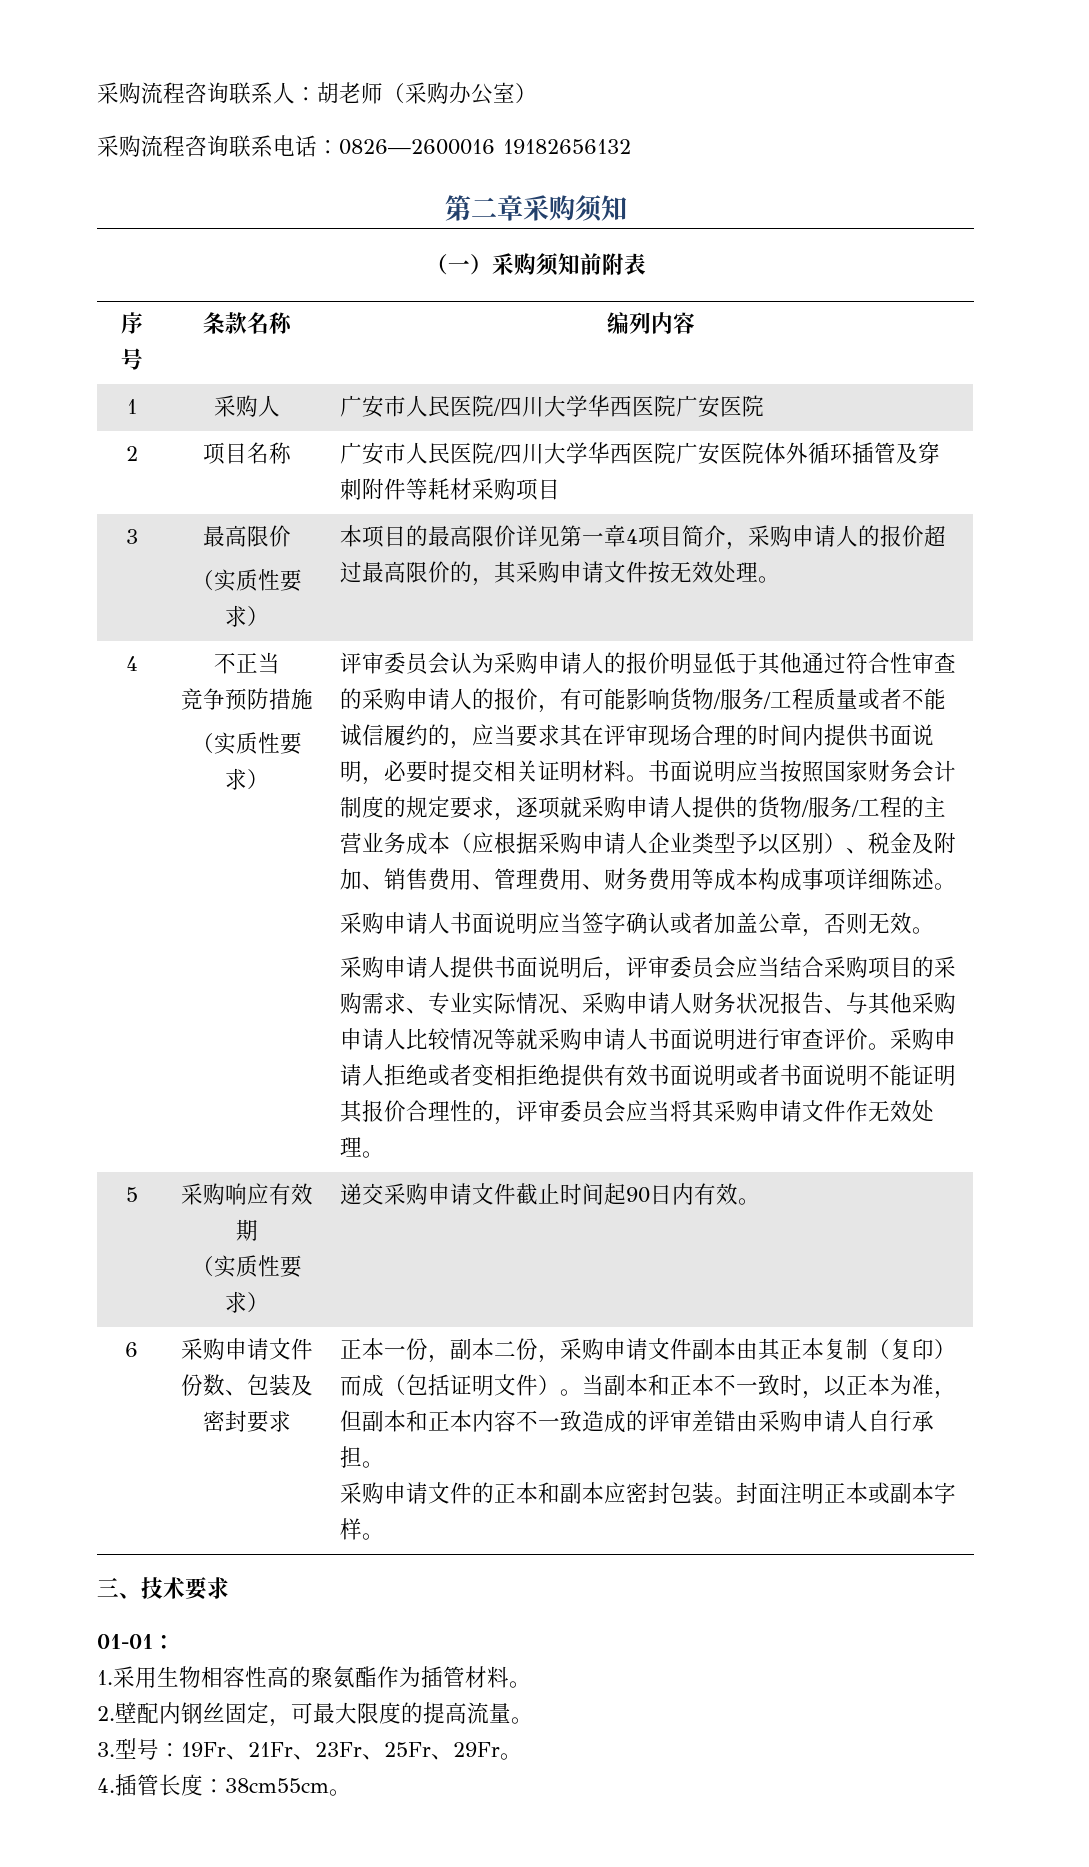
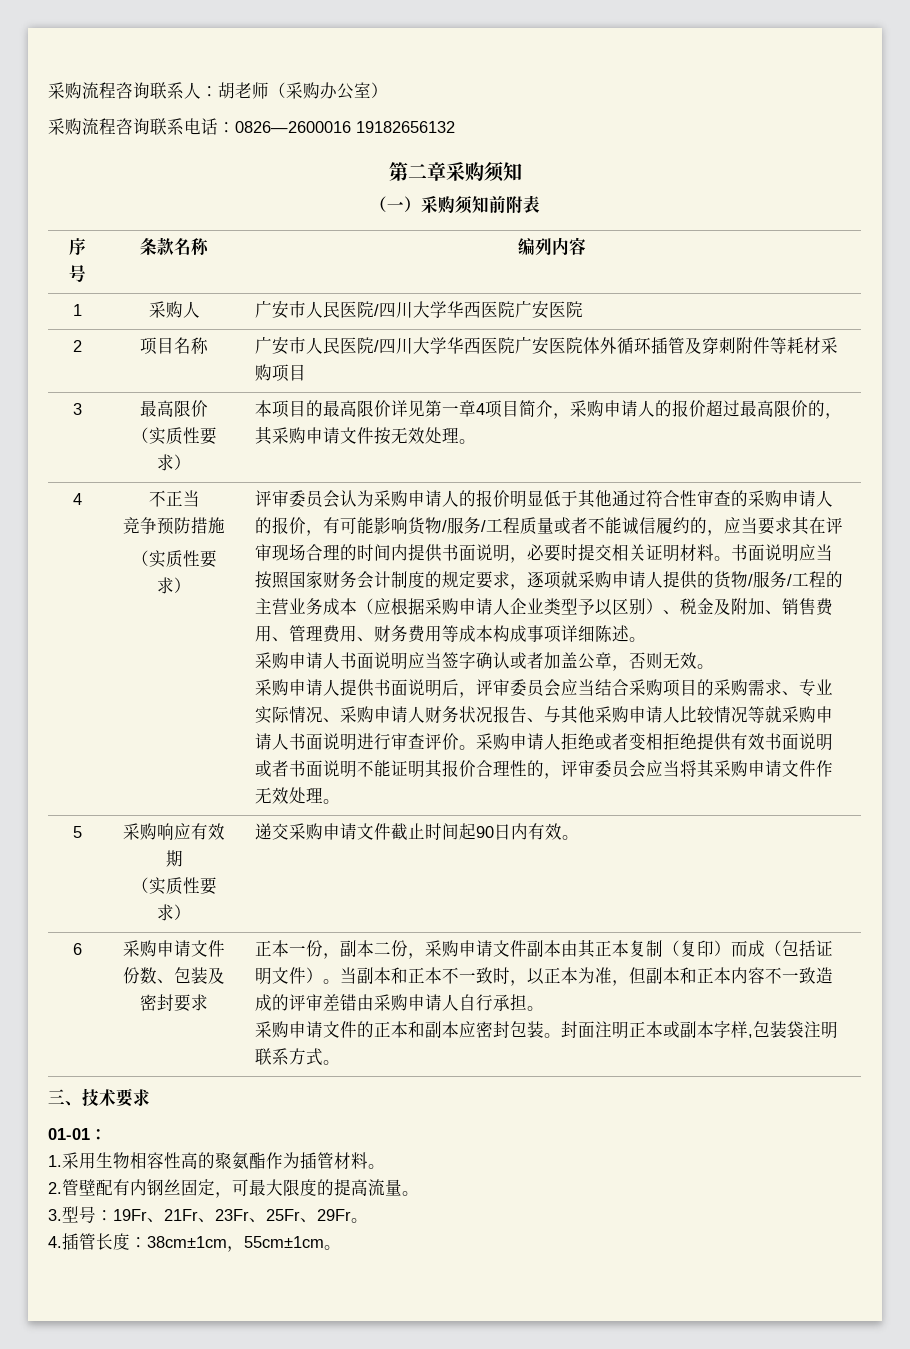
- 封面注明正本或副本字样。
+ 封面注明正本或副本字样,包装袋注明联系方式。
- 2.壁配内钢丝固定，可最大限度的提高流量。
+ 2.管壁配有内钢丝固定，可最大限度的提高流量。
- 4.插管长度：38cm55cm。
+ 4.插管长度：38cm±1cm，55cm±1cm。

